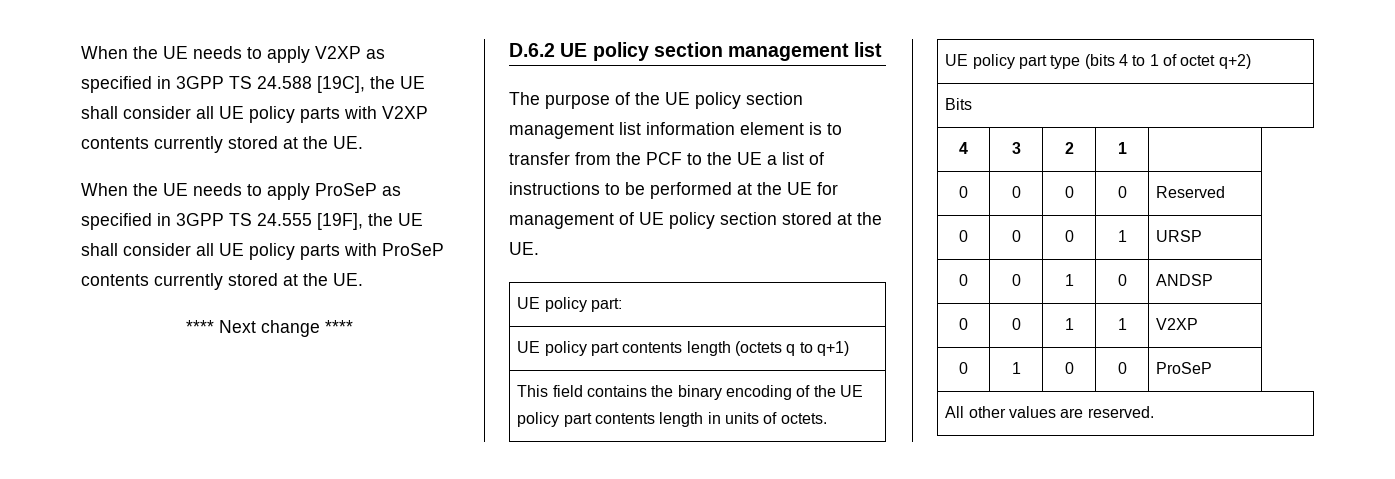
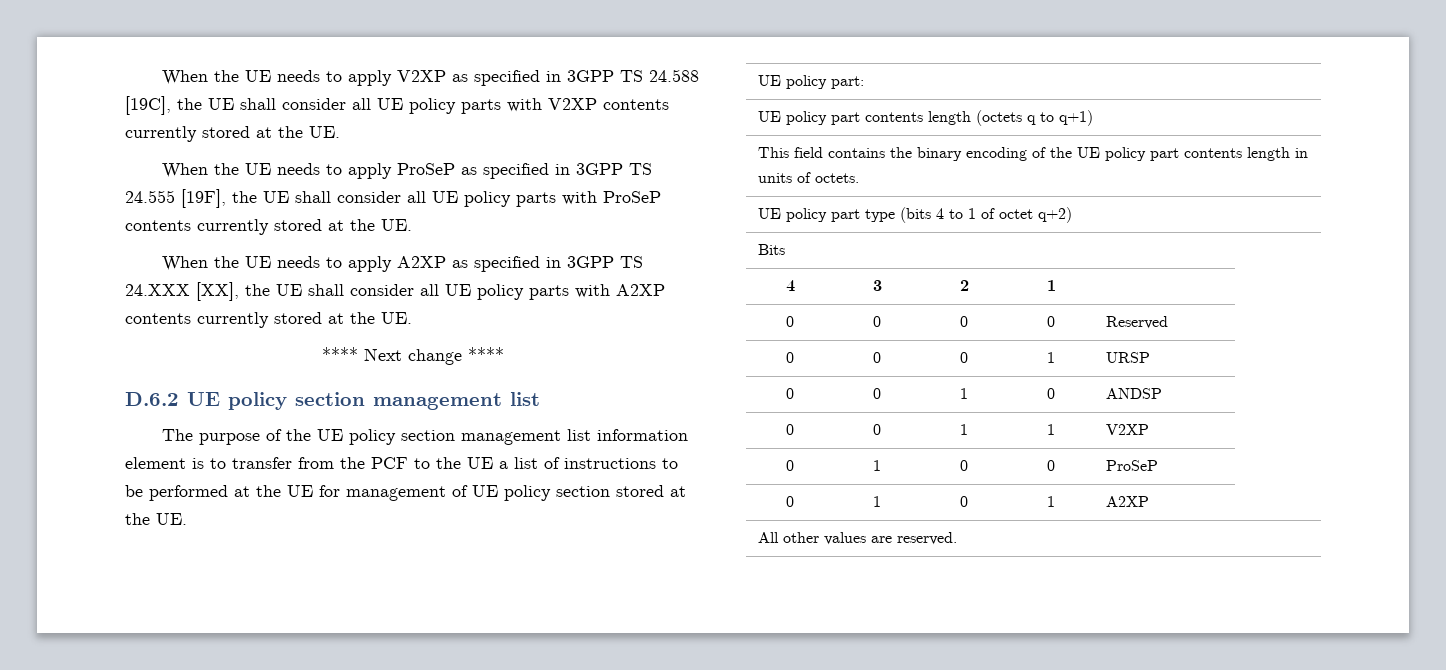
+ When the UE needs to apply A2XP as specified in 3GPP TS 24.XXX [XX], the UE shall consider all UE policy parts with A2XP contents currently stored at the UE.
+ 0 | 1 | 0 | 1 | A2XP

